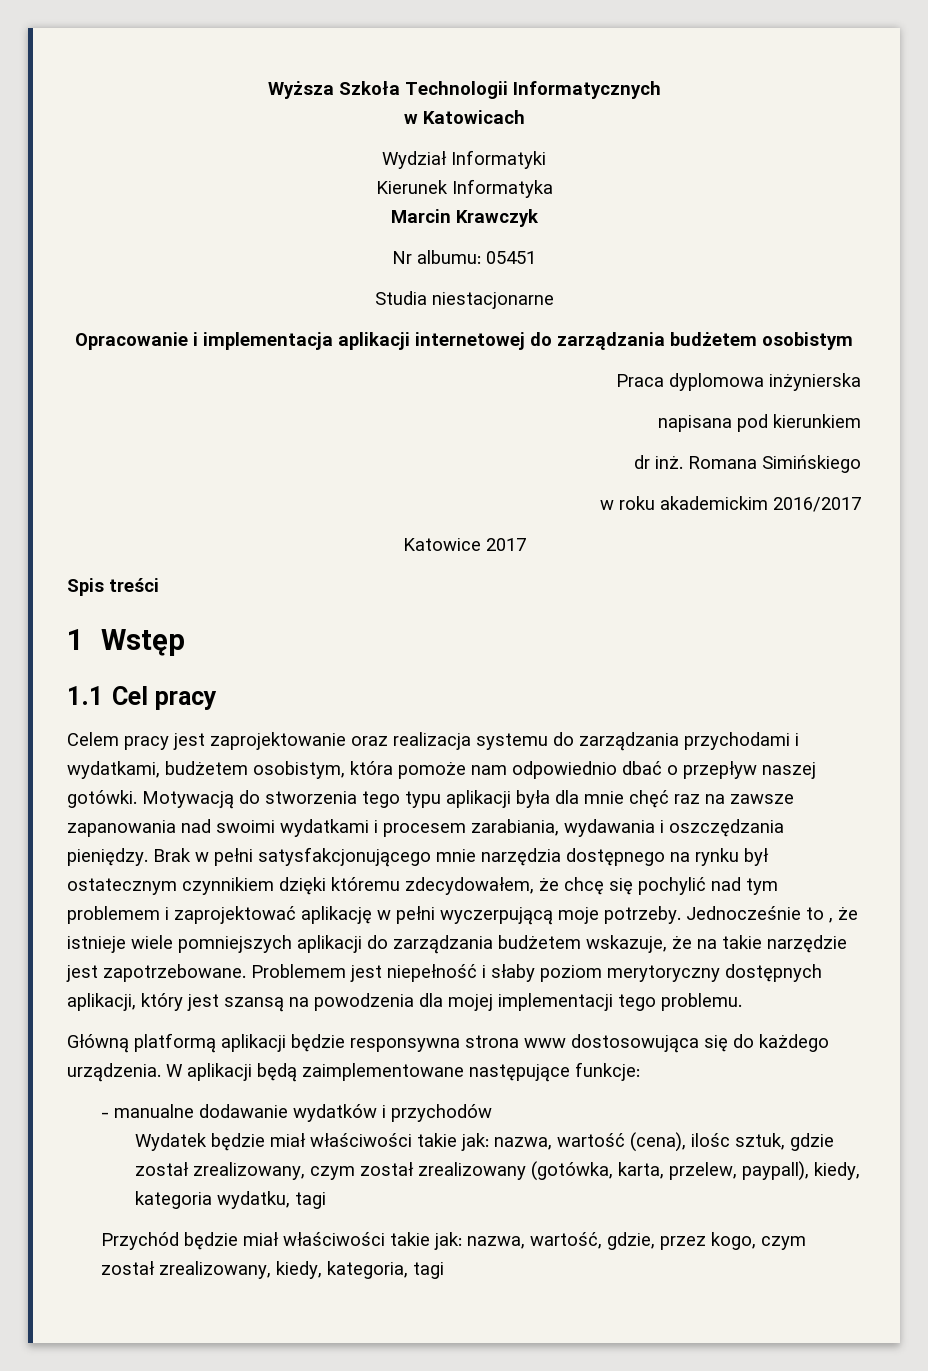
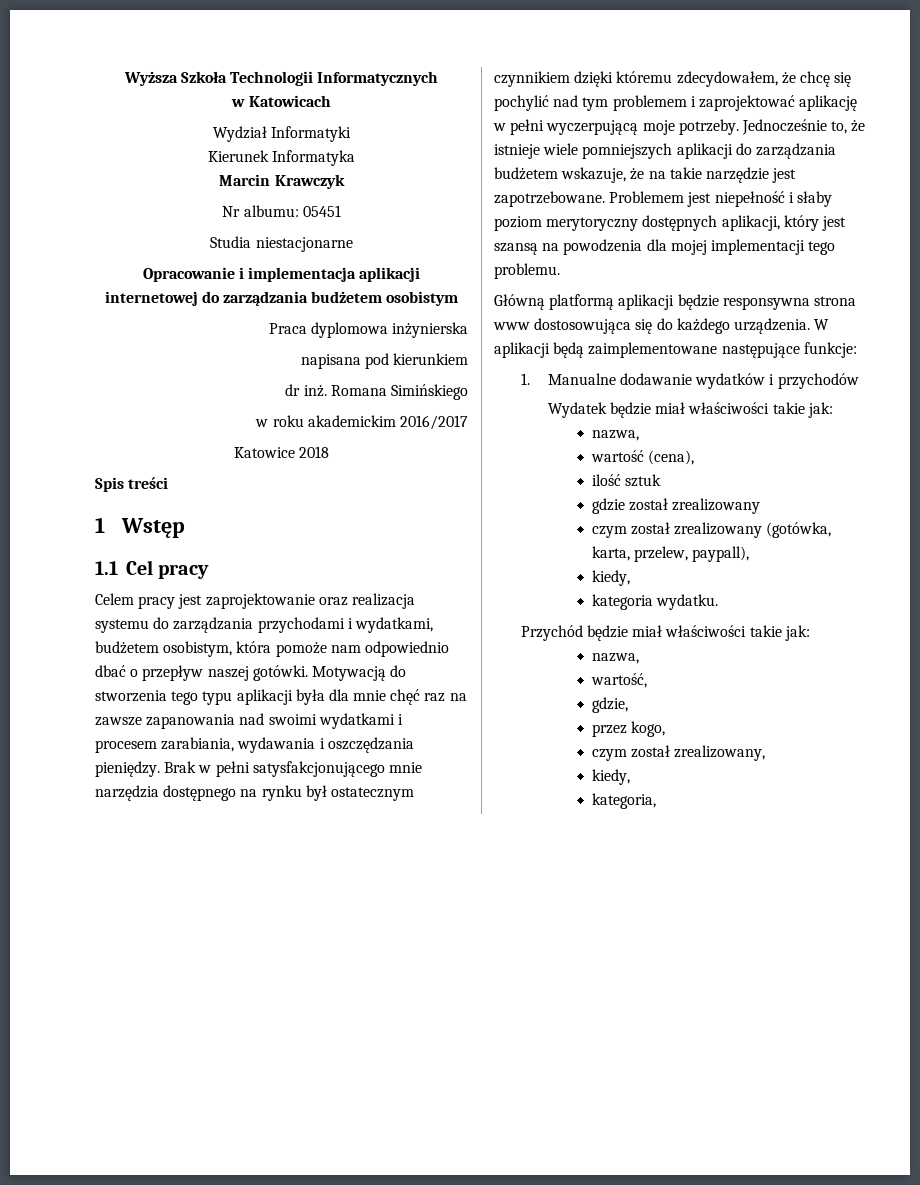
- Katowice 2017
+ Katowice 2018
- Jednocześnie to , że istnieje wiele pomniejszych aplikacji do zarządzania budżetem wskazuje, że na takie narzędzie jest zapotrzebowane.
+ Jednocześnie to, że istnieje wiele pomniejszych aplikacji do zarządzania budżetem wskazuje, że na takie narzędzie jest zapotrzebowane.
- - manualne dodawanie wydatków i przychodów
+ 1. Manualne dodawanie wydatków i przychodów
- Wydatek będzie miał właściwości takie jak: nazwa, wartość (cena), ilośc sztuk, gdzie został zrealizowany, czym został zrealizowany (gotówka, karta, przelew, paypall), kiedy, kategoria wydatku, tagi
+ Wydatek będzie miał właściwości takie jak:
+ nazwa,
+ wartość (cena),
+ ilość sztuk
+ gdzie został zrealizowany
+ czym został zrealizowany (gotówka, karta, przelew, paypall),
+ kiedy,
+ kategoria wydatku.
- Przychód będzie miał właściwości takie jak: nazwa, wartość, gdzie, przez kogo, czym został zrealizowany, kiedy, kategoria, tagi
+ Przychód będzie miał właściwości takie jak:
+ nazwa,
+ wartość,
+ gdzie,
+ przez kogo,
+ czym został zrealizowany,
+ kiedy,
+ kategoria,

